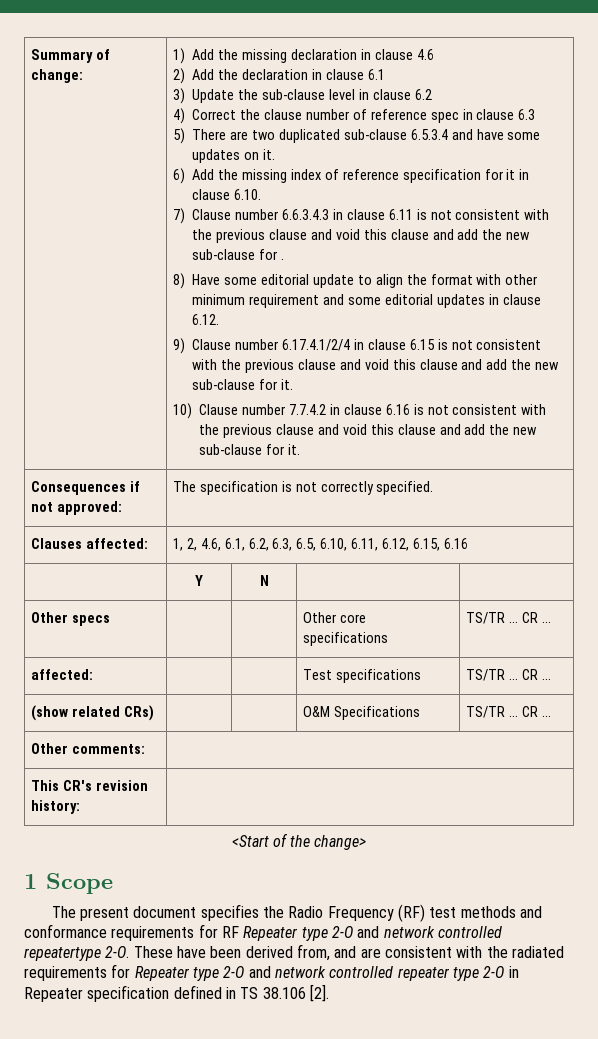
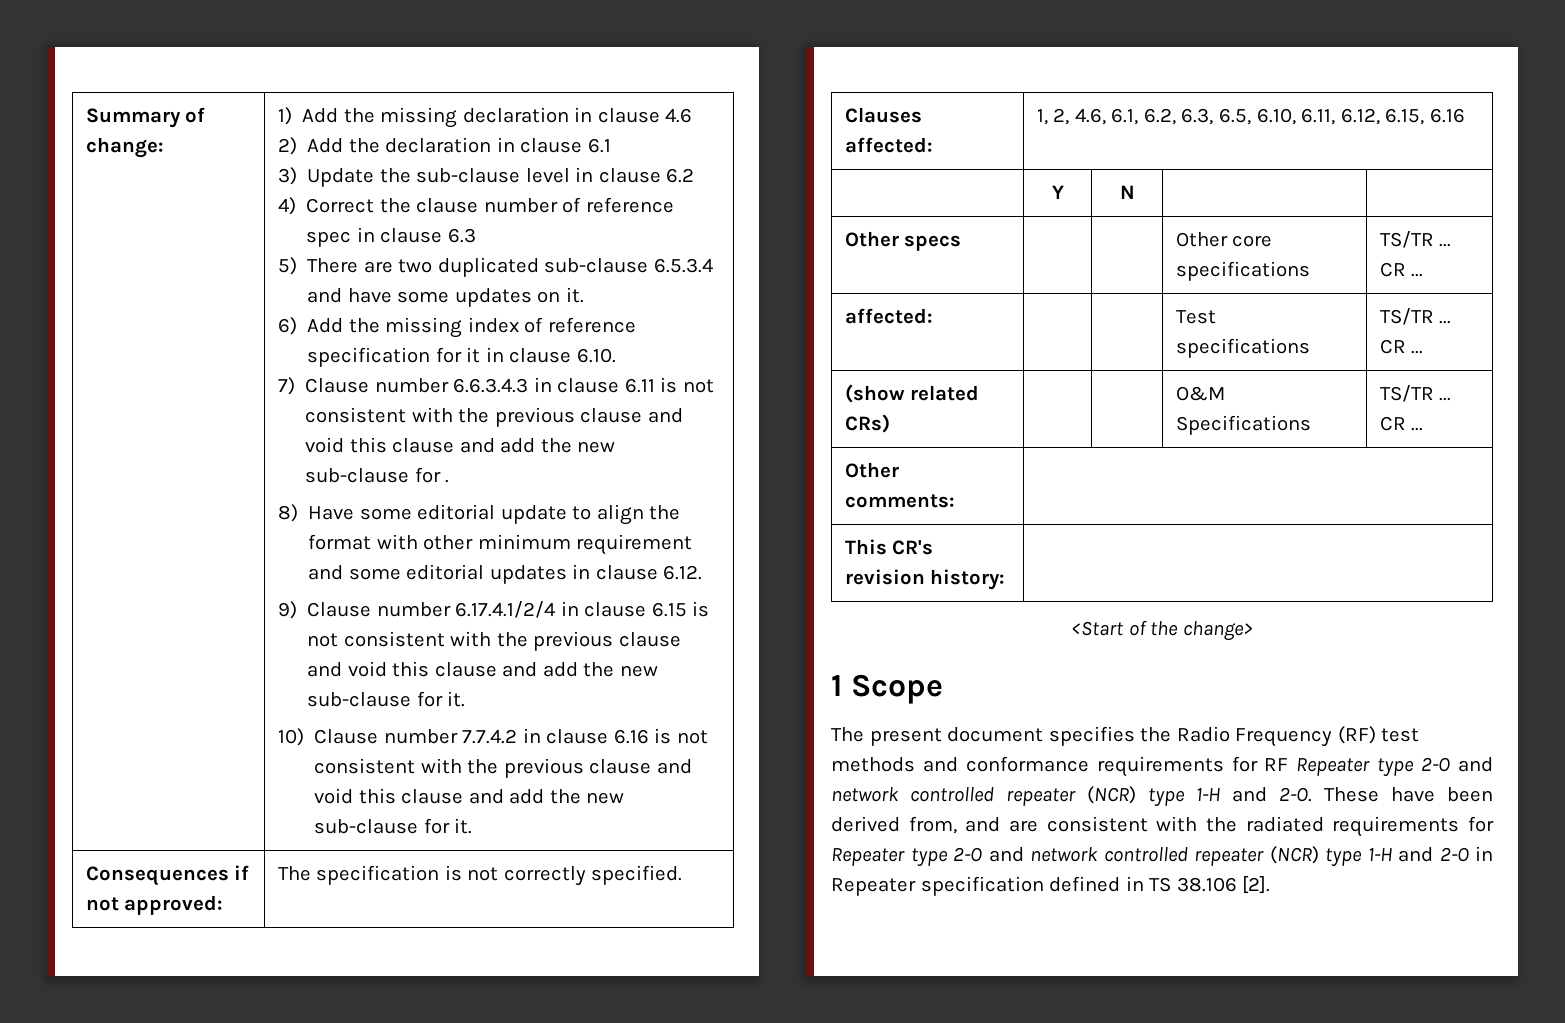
- The present document specifies the Radio Frequency (RF) test methods and conformance requirements for RF Repeater type 2-O and network controlled repeatertype 2-O.
+ The present document specifies the Radio Frequency (RF) test methods and conformance requirements for RF Repeater type 2-O and network controlled repeater (NCR) type 1-H and 2-O.
- These have been derived from, and are consistent with the radiated requirements for Repeater type 2-O and network controlled repeater type 2-O in Repeater specification defined in TS 38.106 [2].
+ These have been derived from, and are consistent with the radiated requirements for Repeater type 2-O and network controlled repeater (NCR) type 1-H and 2-O in Repeater specification defined in TS 38.106 [2].

